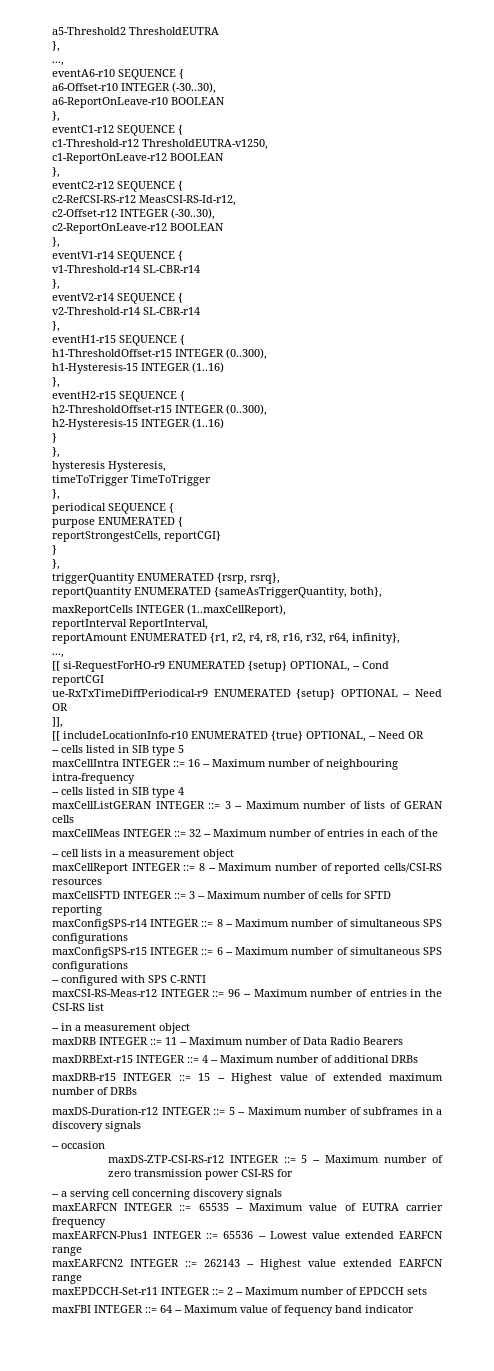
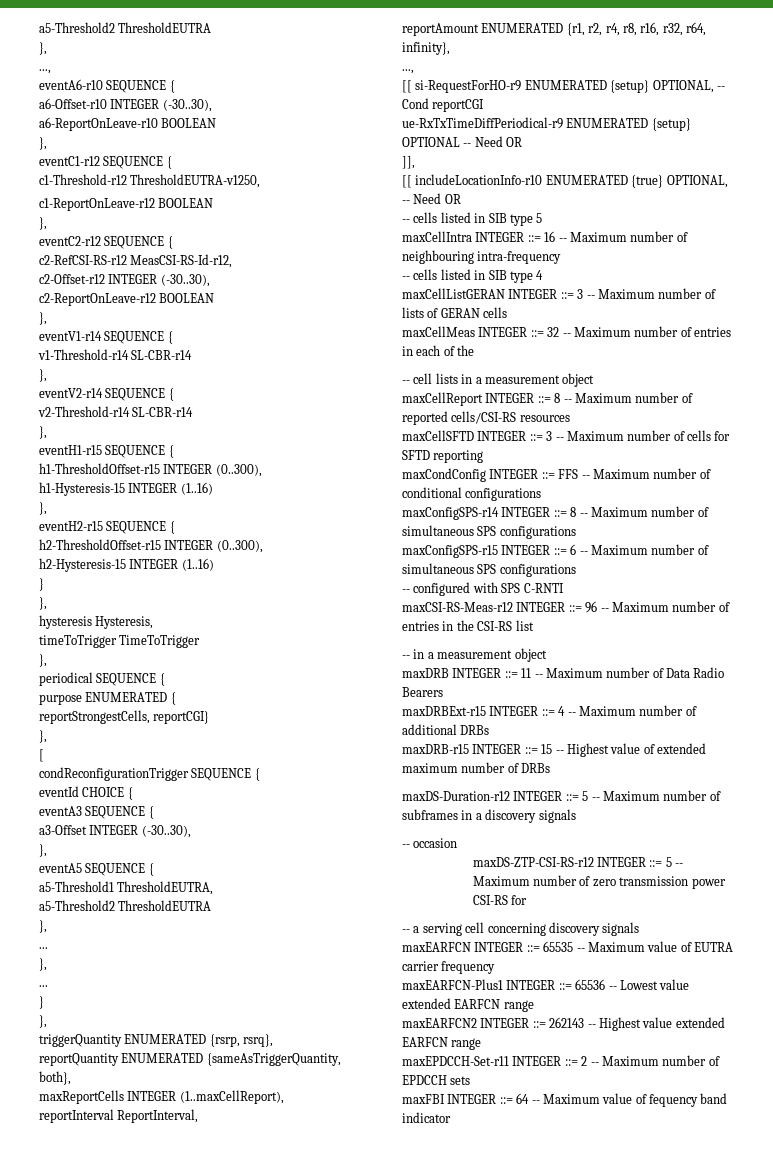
  reportStrongestCells, reportCGI}
+ },
+ [
+ condReconfigurationTrigger SEQUENCE {
+ eventId CHOICE {
+ eventA3 SEQUENCE {
+ a3-Offset INTEGER (-30..30),
+ },
+ eventA5 SEQUENCE {
+ a5-Threshold1 ThresholdEUTRA,
+ a5-Threshold2 ThresholdEUTRA
+ },
+ ...
+ },
+ ...
+ maxCondConfig INTEGER ::= FFS -- Maximum number of conditional configurations

